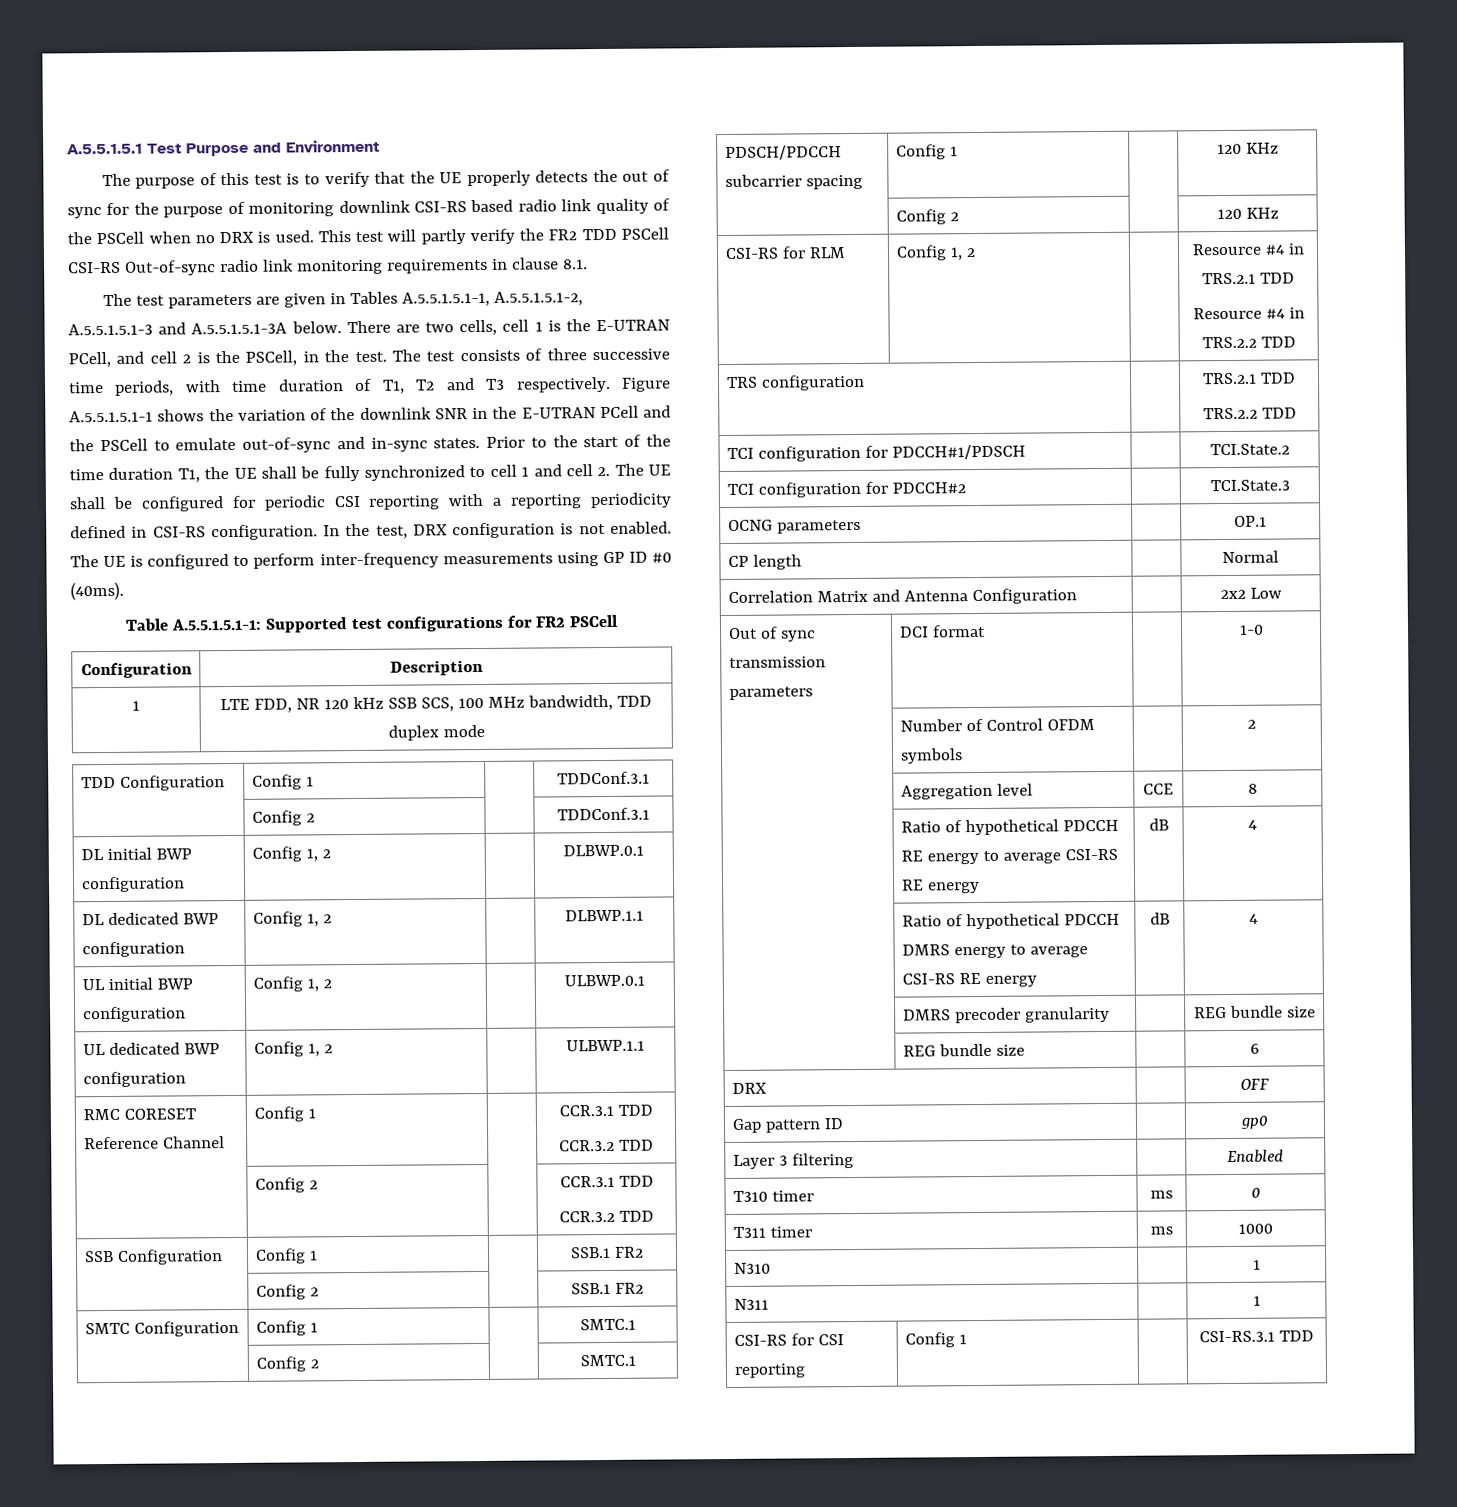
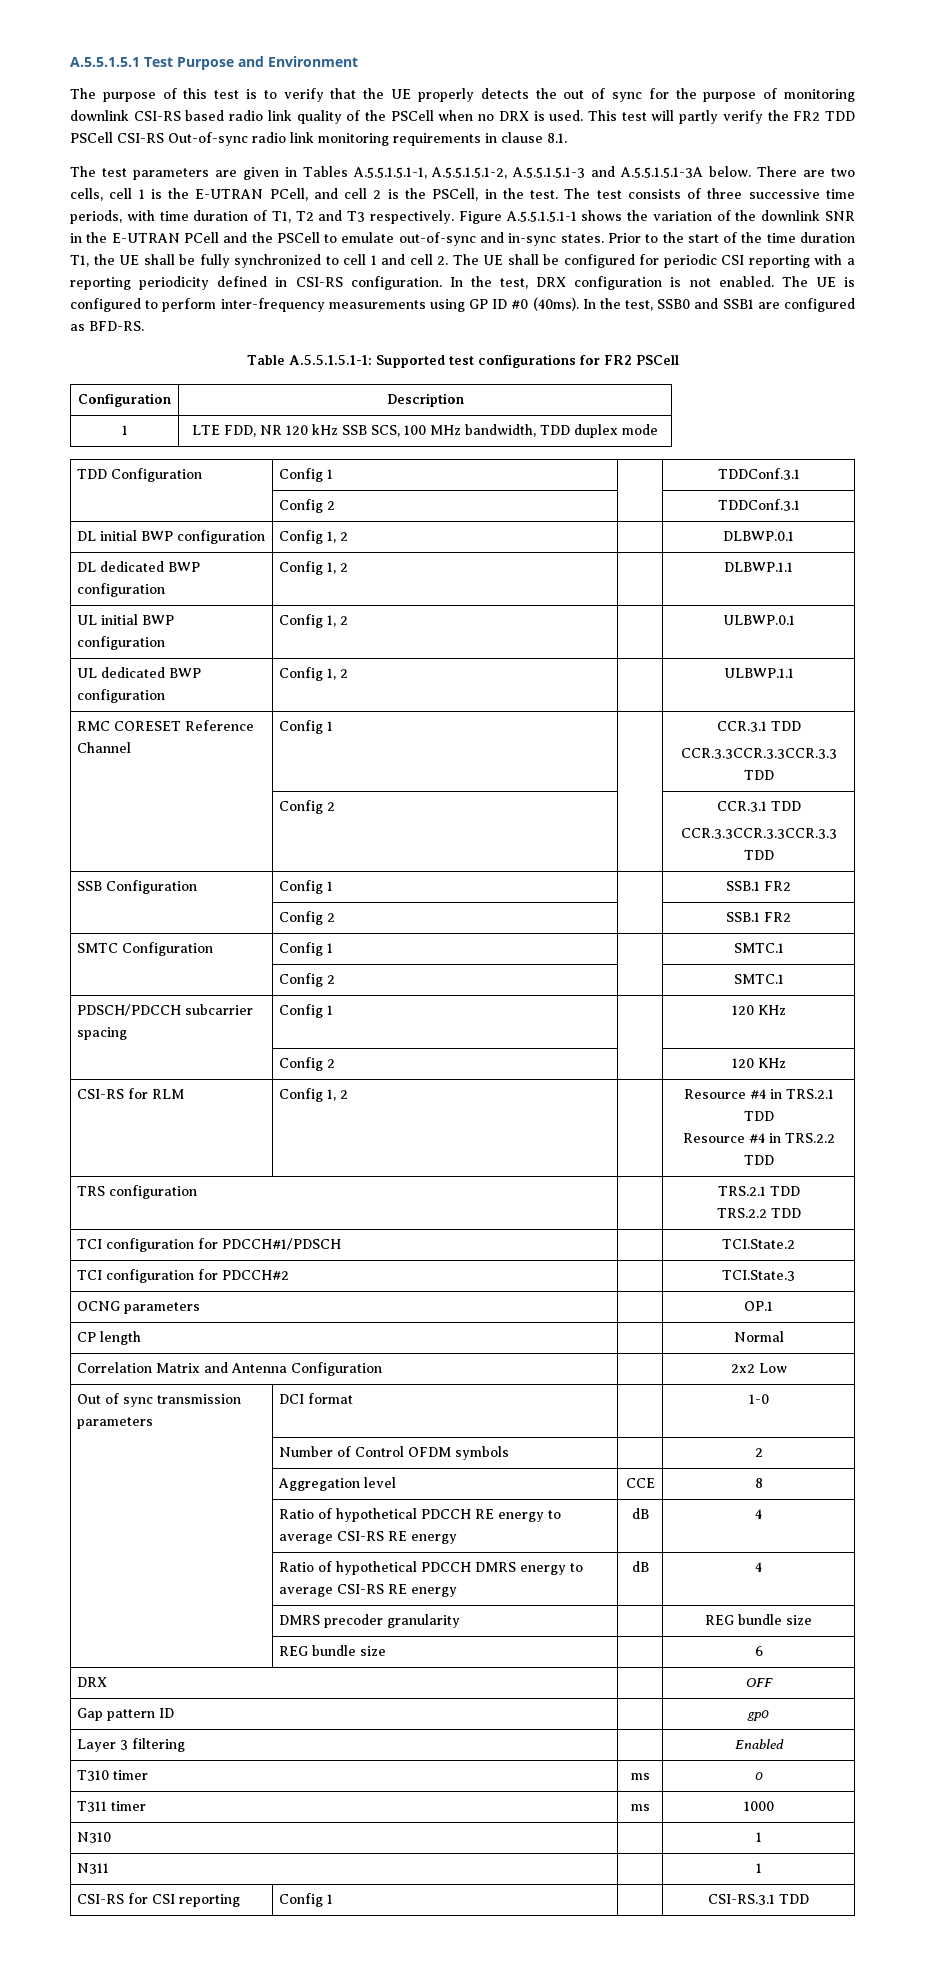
+ In the test, SSB0 and SSB1 are configured as BFD-RS.
  RMC CORESET Reference Channel | Config 1 | | CCR.3.1 TDD
- CCR.3.2 TDD
+ CCR.3.3CCR.3.3CCR.3.3 TDD
  | Config 2 | | CCR.3.1 TDD
- CCR.3.2 TDD
+ CCR.3.3CCR.3.3CCR.3.3 TDD

